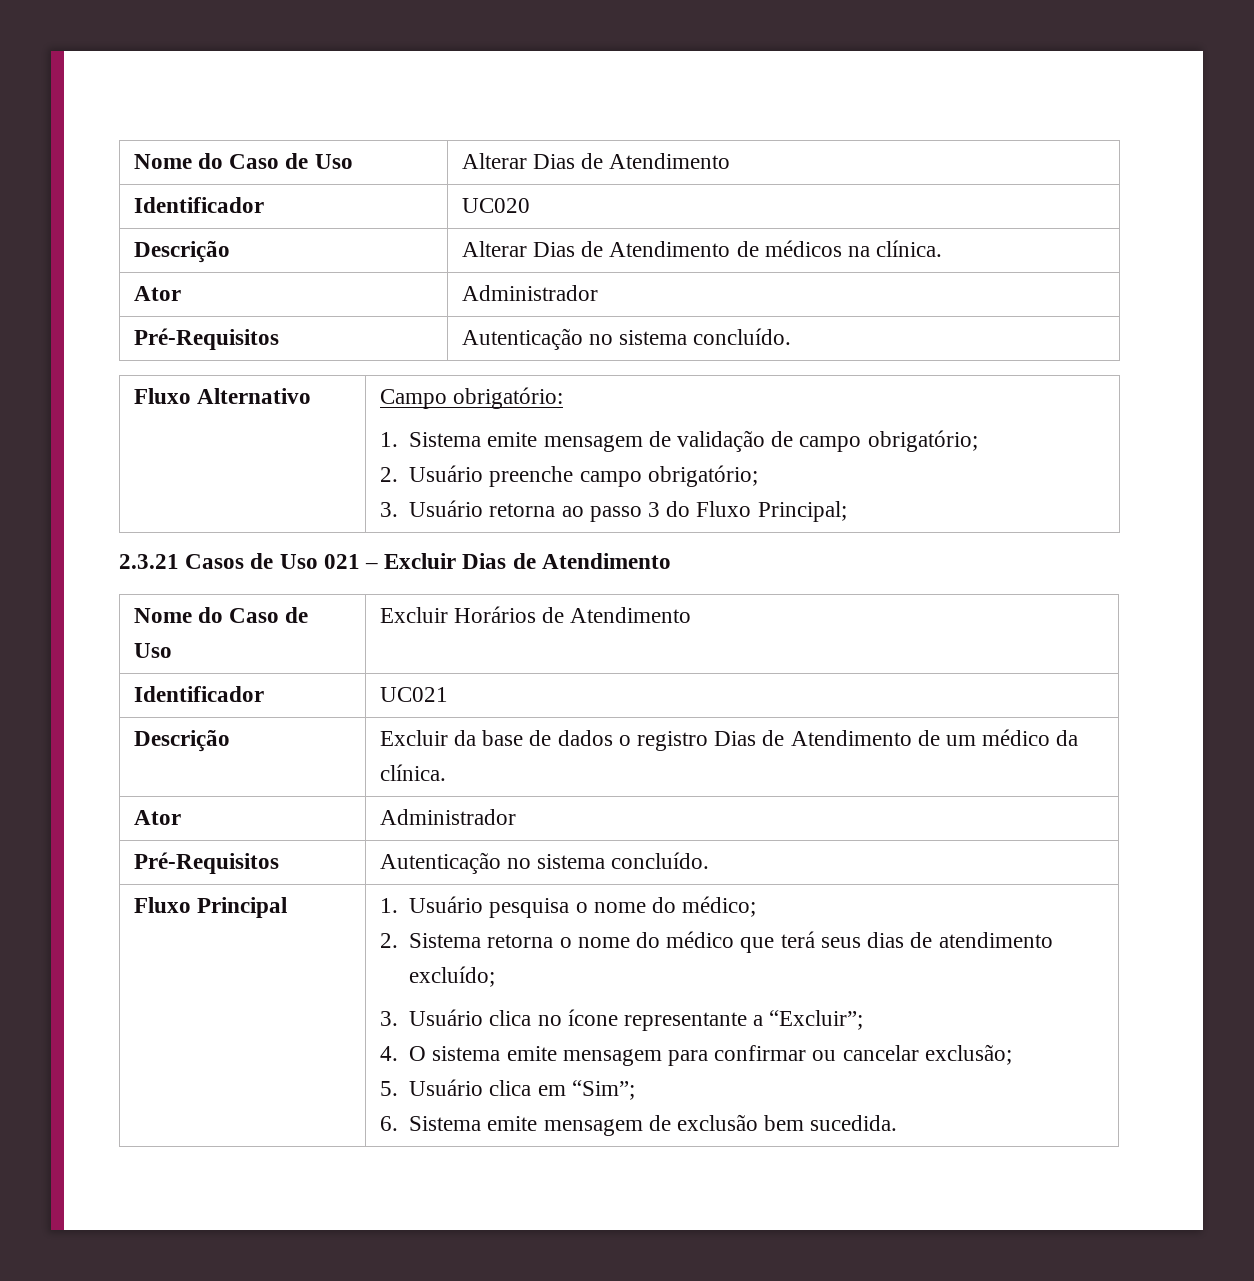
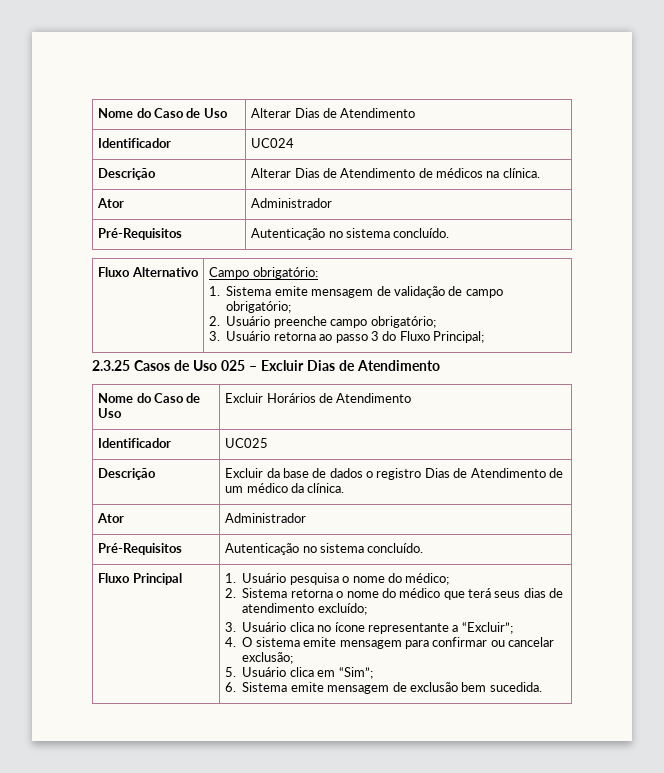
- Identificador | UC020
+ Identificador | UC024
- 2.3.21 Casos de Uso 021 – Excluir Dias de Atendimento
+ 2.3.25 Casos de Uso 025 – Excluir Dias de Atendimento
- Identificador | UC021
+ Identificador | UC025

